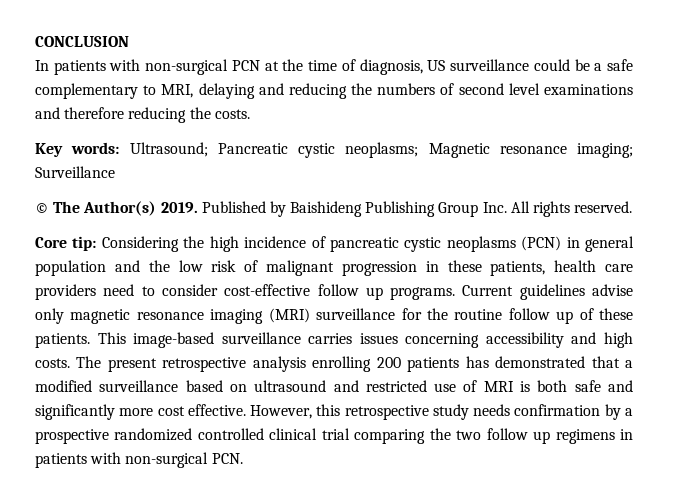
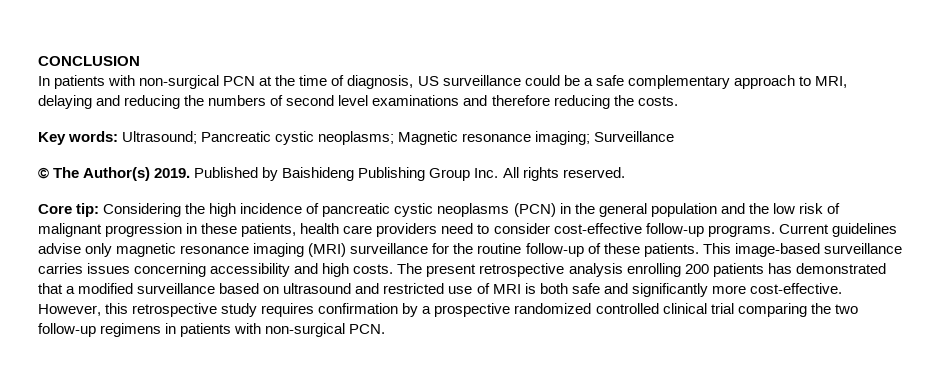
- In patients with non-surgical PCN at the time of diagnosis, US surveillance could be a safe complementary to MRI, delaying and reducing the numbers of second level examinations and therefore reducing the costs.
+ In patients with non-surgical PCN at the time of diagnosis, US surveillance could be a safe complementary approach to MRI, delaying and reducing the numbers of second level examinations and therefore reducing the costs.
- Core tip: Considering the high incidence of pancreatic cystic neoplasms (PCN) in general population and the low risk of malignant progression in these patients, health care providers need to consider cost-effective follow up programs.
+ Core tip: Considering the high incidence of pancreatic cystic neoplasms (PCN) in the general population and the low risk of malignant progression in these patients, health care providers need to consider cost-effective follow-up programs.
- Current guidelines advise only magnetic resonance imaging (MRI) surveillance for the routine follow up of these patients.
+ Current guidelines advise only magnetic resonance imaging (MRI) surveillance for the routine follow-up of these patients.
- The present retrospective analysis enrolling 200 patients has demonstrated that a modified surveillance based on ultrasound and restricted use of MRI is both safe and significantly more cost effective.
+ The present retrospective analysis enrolling 200 patients has demonstrated that a modified surveillance based on ultrasound and restricted use of MRI is both safe and significantly more cost-effective.
- However, this retrospective study needs confirmation by a prospective randomized controlled clinical trial comparing the two follow up regimens in patients with non-surgical PCN.
+ However, this retrospective study requires confirmation by a prospective randomized controlled clinical trial comparing the two follow-up regimens in patients with non-surgical PCN.

